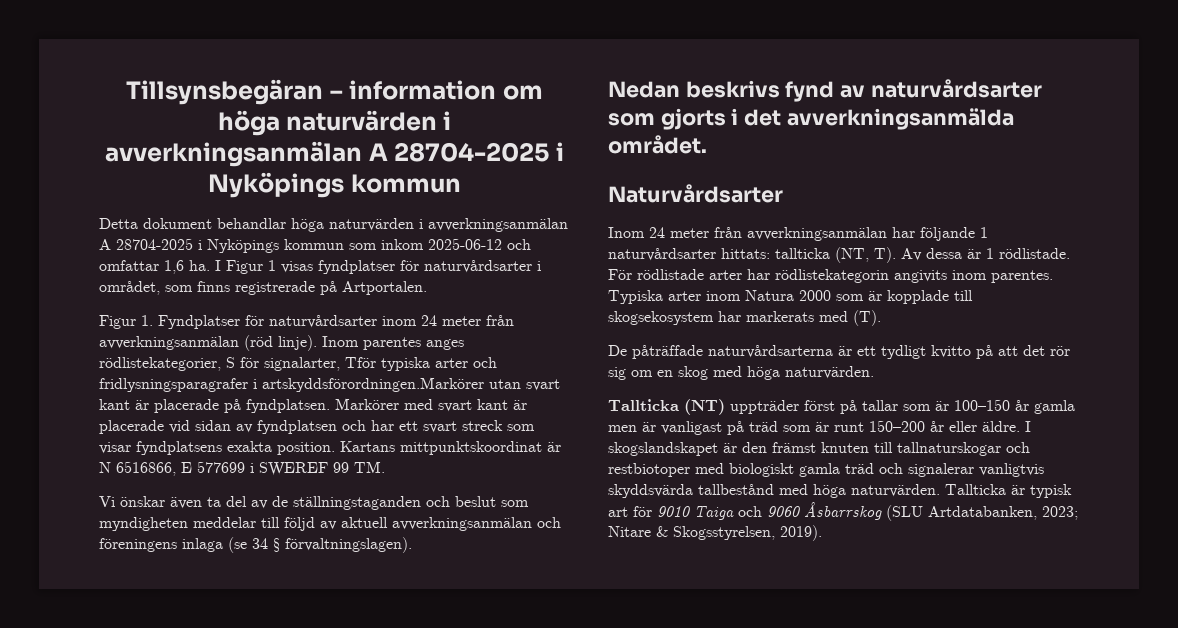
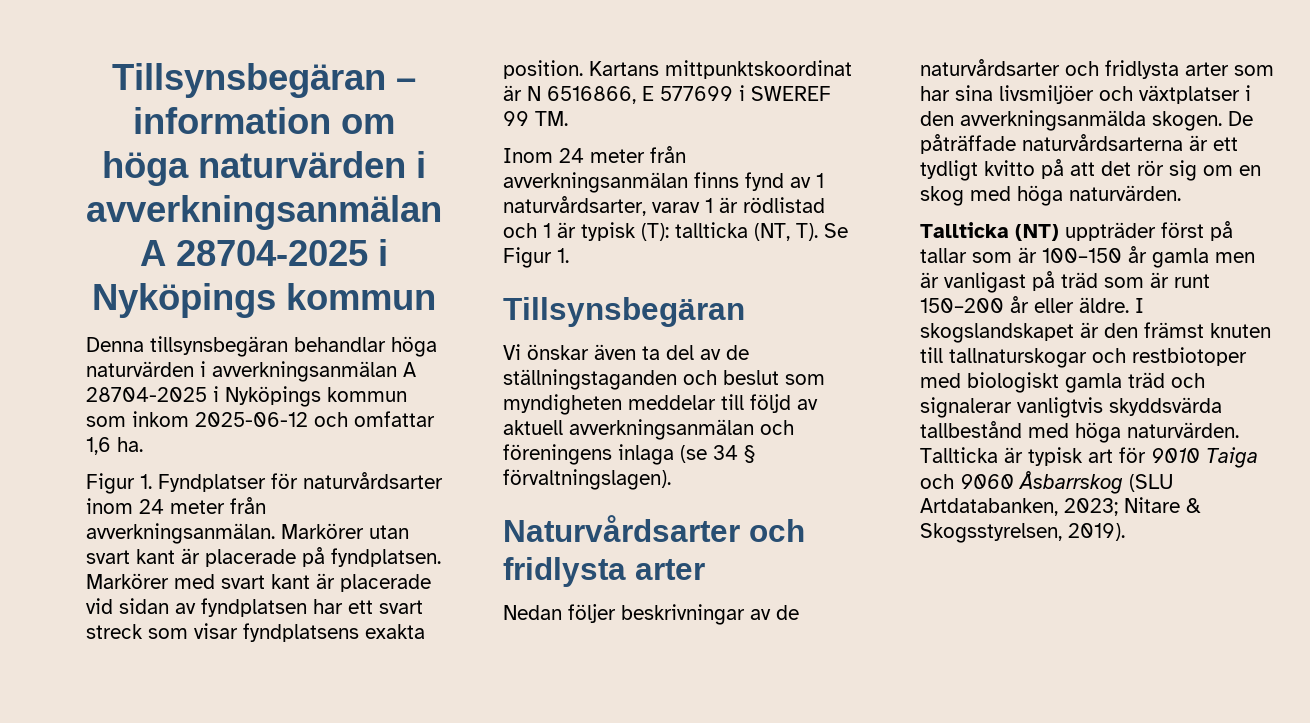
- Detta dokument behandlar höga naturvärden i avverkningsanmälan A 28704-2025 i Nyköpings kommun som inkom 2025-06-12 och omfattar 1,6 ha. I Figur 1 visas fyndplatser för naturvårdsarter i området, som finns registrerade på Artportalen.
+ Denna tillsynsbegäran behandlar höga naturvärden i avverkningsanmälan A 28704-2025 i Nyköpings kommun som inkom 2025-06-12 och omfattar 1,6 ha.
- Figur 1. Fyndplatser för naturvårdsarter inom 24 meter från avverkningsanmälan (röd linje). Inom parentes anges rödlistekategorier, S för signalarter, Tför typiska arter och fridlysningsparagrafer i artskyddsförordningen.Markörer utan svart kant är placerade på fyndplatsen.
+ Figur 1. Fyndplatser för naturvårdsarter inom 24 meter från avverkningsanmälan. Markörer utan svart kant är placerade på fyndplatsen.
- Markörer med svart kant är placerade vid sidan av fyndplatsen och har ett svart streck som visar fyndplatsens exakta position.
+ Markörer med svart kant är placerade vid sidan av fyndplatsen har ett svart streck som visar fyndplatsens exakta position.
+ Inom 24 meter från avverkningsanmälan finns fynd av 1 naturvårdsarter, varav 1 är rödlistad och 1 är typisk (T): tallticka (NT, T). Se Figur 1.
+ Tillsynsbegäran
- Nedan beskrivs fynd av naturvårdsarter som gjorts i det avverkningsanmälda området.
- Naturvårdsarter
- Inom 24 meter från avverkningsanmälan har följande 1 naturvårdsarter hittats: tallticka (NT, T). Av dessa är 1 rödlistade. För rödlistade arter har rödlistekategorin angivits inom parentes. Typiska arter inom Natura 2000 som är kopplade till skogsekosystem har markerats med (T).
- De påträffade naturvårdsarterna är ett tydligt kvitto på att det rör sig om en skog med höga naturvärden.
+ Naturvårdsarter och fridlysta arter
+ Nedan följer beskrivningar av de naturvårdsarter och fridlysta arter som har sina livsmiljöer och växtplatser i den avverkningsanmälda skogen. De påträffade naturvårdsarterna är ett tydligt kvitto på att det rör sig om en skog med höga naturvärden.

